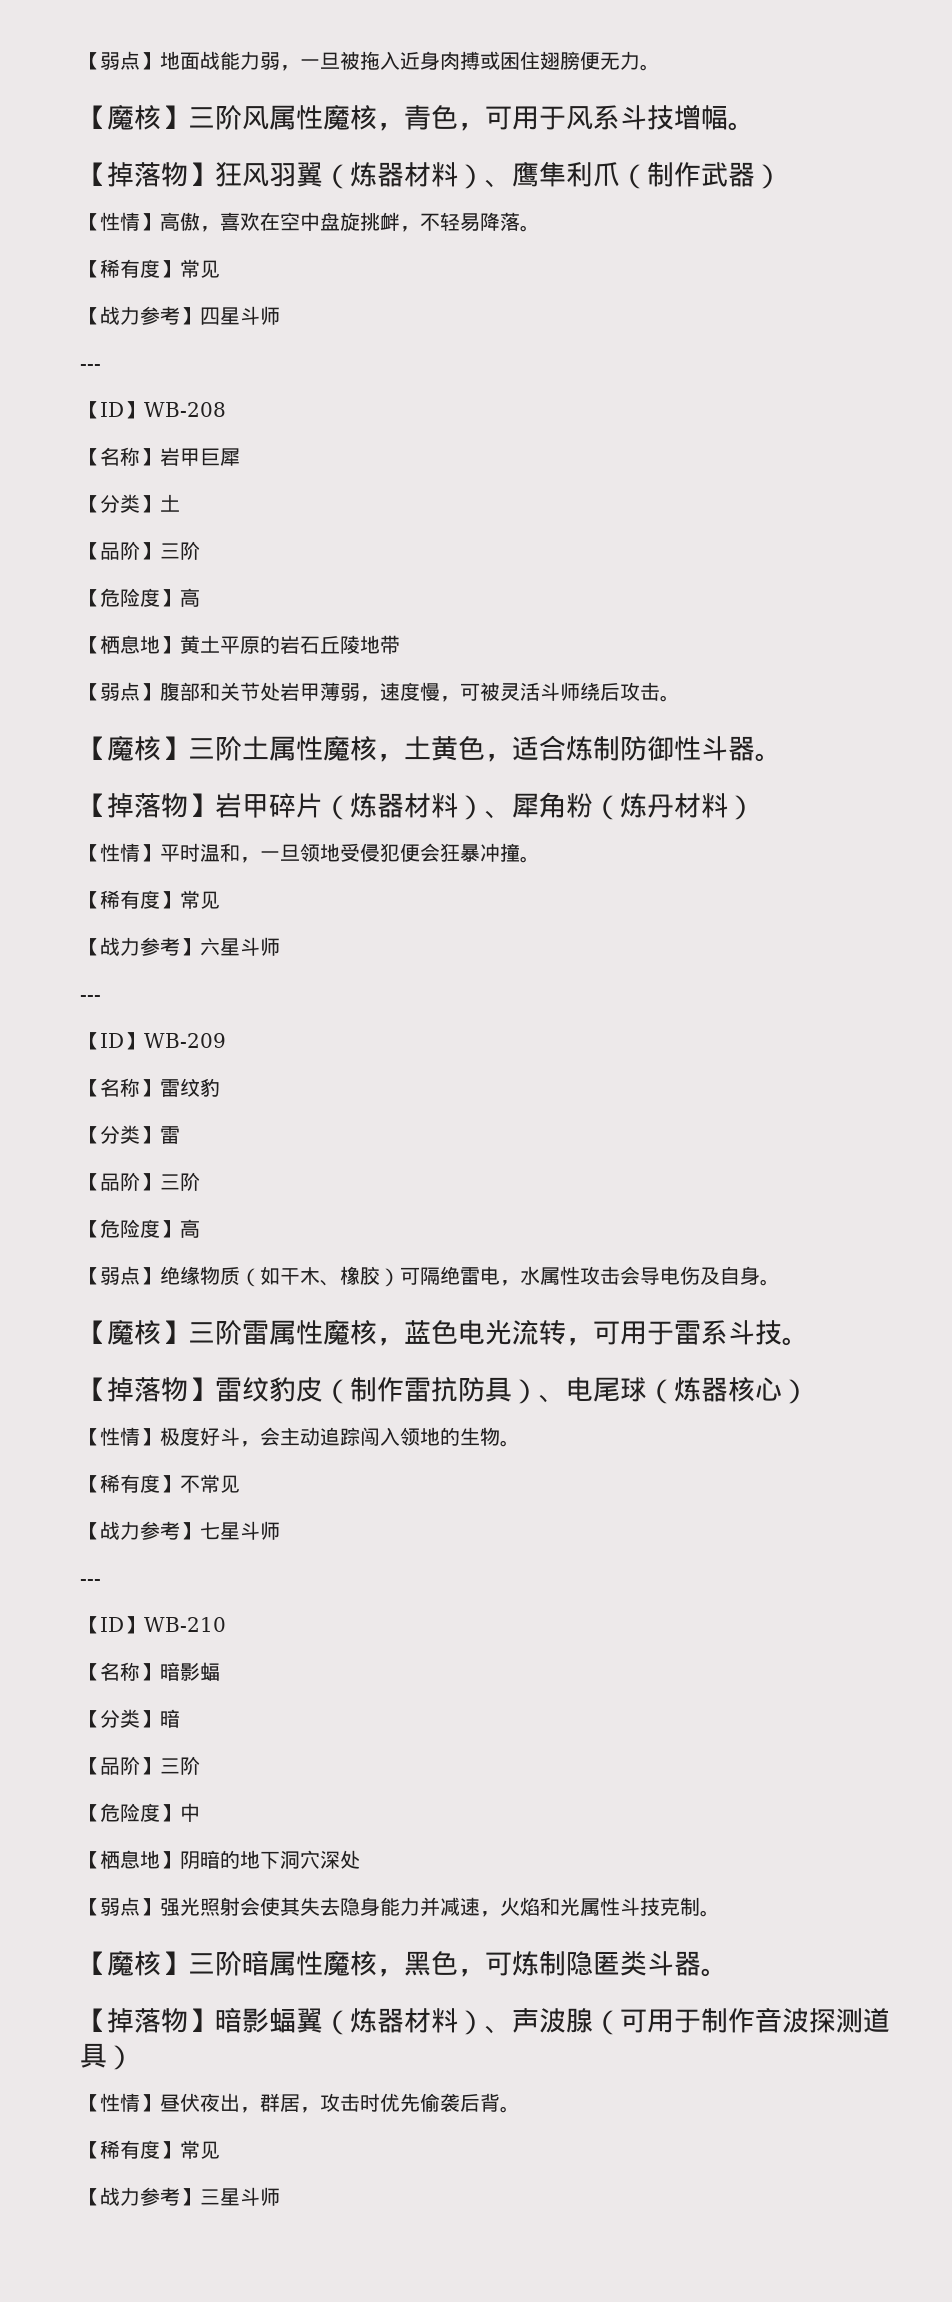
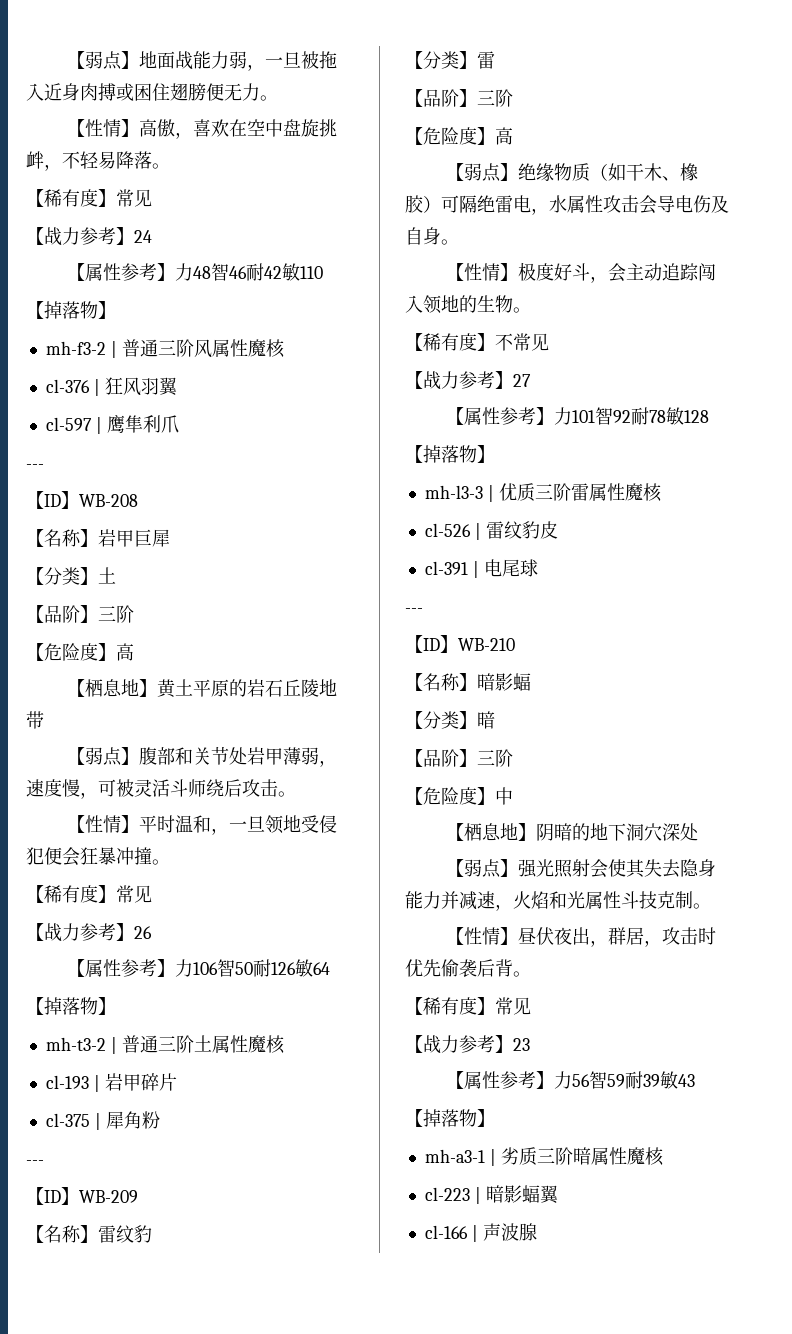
- 【魔核】三阶风属性魔核，青色，可用于风系斗技增幅。
- 【掉落物】狂风羽翼（炼器材料）、鹰隼利爪（制作武器）
- 【战力参考】四星斗师
+ 【战力参考】24
+ 【属性参考】力48智46耐42敏110
+ 【掉落物】
+ mh-f3-2 | 普通三阶风属性魔核
+ cl-376 | 狂风羽翼
+ cl-597 | 鹰隼利爪
- 【魔核】三阶土属性魔核，土黄色，适合炼制防御性斗器。
- 【掉落物】岩甲碎片（炼器材料）、犀角粉（炼丹材料）
- 【战力参考】六星斗师
+ 【战力参考】26
+ 【属性参考】力106智50耐126敏64
+ 【掉落物】
+ mh-t3-2 | 普通三阶土属性魔核
+ cl-193 | 岩甲碎片
+ cl-375 | 犀角粉
- 【魔核】三阶雷属性魔核，蓝色电光流转，可用于雷系斗技。
- 【掉落物】雷纹豹皮（制作雷抗防具）、电尾球（炼器核心）
- 【战力参考】七星斗师
+ 【战力参考】27
+ 【属性参考】力101智92耐78敏128
+ 【掉落物】
+ mh-l3-3 | 优质三阶雷属性魔核
+ cl-526 | 雷纹豹皮
+ cl-391 | 电尾球
- 【魔核】三阶暗属性魔核，黑色，可炼制隐匿类斗器。
- 【掉落物】暗影蝠翼（炼器材料）、声波腺（可用于制作音波探测道具）
- 【战力参考】三星斗师
+ 【战力参考】23
+ 【属性参考】力56智59耐39敏43
+ 【掉落物】
+ mh-a3-1 | 劣质三阶暗属性魔核
+ cl-223 | 暗影蝠翼
+ cl-166 | 声波腺

